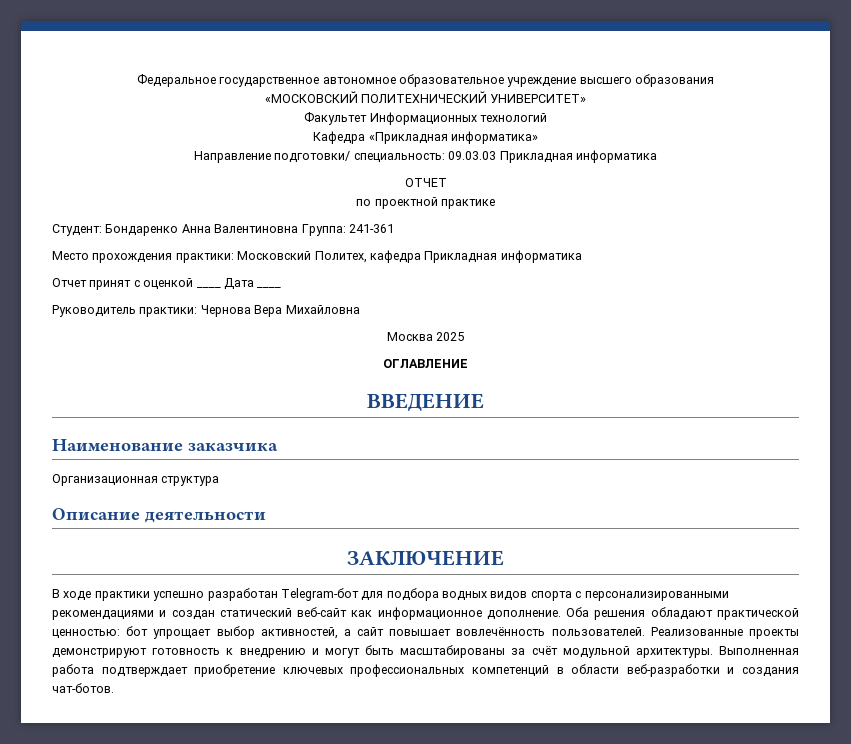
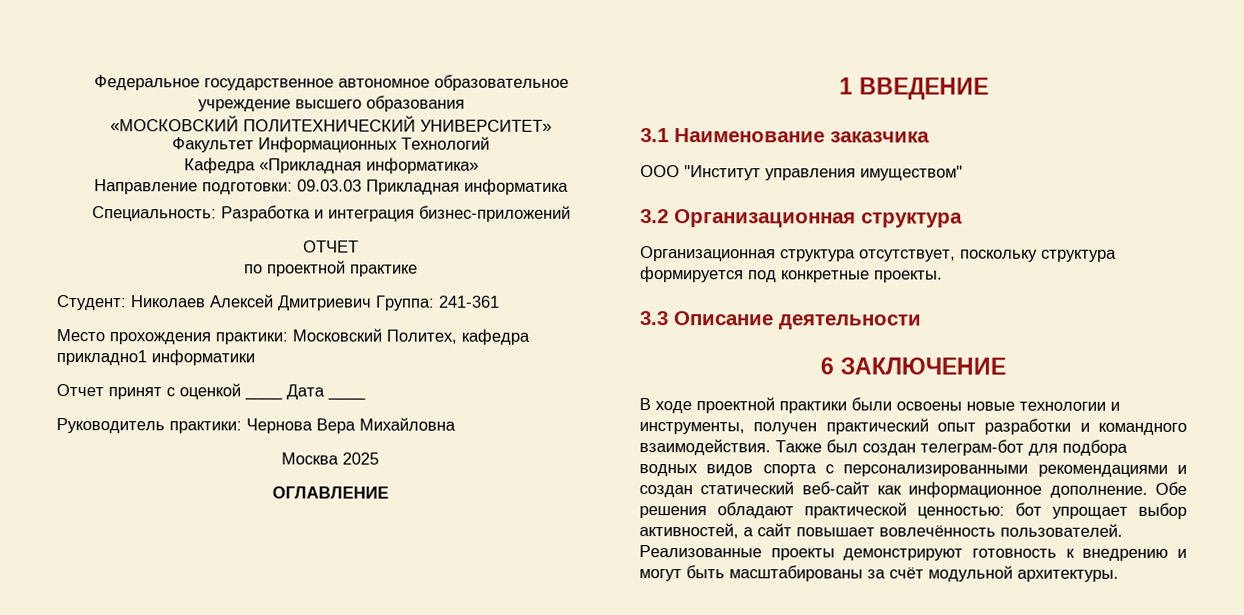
- Факультет Информационных технологий
+ Факультет Информационных Технологий
- Направление подготовки/ специальность: 09.03.03 Прикладная информатика
+ Направление подготовки: 09.03.03 Прикладная информатика
+ Специальность: Разработка и интеграция бизнес-приложений
- Студент: Бондаренко Анна Валентиновна Группа: 241-361
+ Студент: Николаев Алексей Дмитриевич Группа: 241-361
- Место прохождения практики: Московский Политех, кафедра Прикладная информатика
+ Место прохождения практики: Московский Политех, кафедра прикладно1 информатики
- ВВЕДЕНИЕ
+ 1 ВВЕДЕНИЕ
- Наименование заказчика
+ 3.1 Наименование заказчика
- Организационная структура
- Описание деятельности
+ ООО "Институт управления имуществом"
+ 3.2 Организационная структура
+ Организационная структура отсутствует, поскольку структура формируется под конкретные проекты.
+ 3.3 Описание деятельности
- ЗАКЛЮЧЕНИЕ
+ 6 ЗАКЛЮЧЕНИЕ
- В ходе практики успешно разработан Telegram-бот для подбора водных видов спорта с персонализированными рекомендациями и создан статический веб-сайт как информационное дополнение.
+ В ходе проектной практики были освоены новые технологии и инструменты, получен практический опыт разработки и командного взаимодействия. Также был создан телеграм-бот для подбора водных видов спорта с персонализированными рекомендациями и создан статический веб-сайт как информационное дополнение.
- Оба решения обладают практической ценностью: бот упрощает выбор активностей, а сайт повышает вовлечённость пользователей.
+ Обе решения обладают практической ценностью: бот упрощает выбор активностей, а сайт повышает вовлечённость пользователей.
- Выполненная работа подтверждает приобретение ключевых профессиональных компетенций в области веб-разработки и создания чат-ботов.

